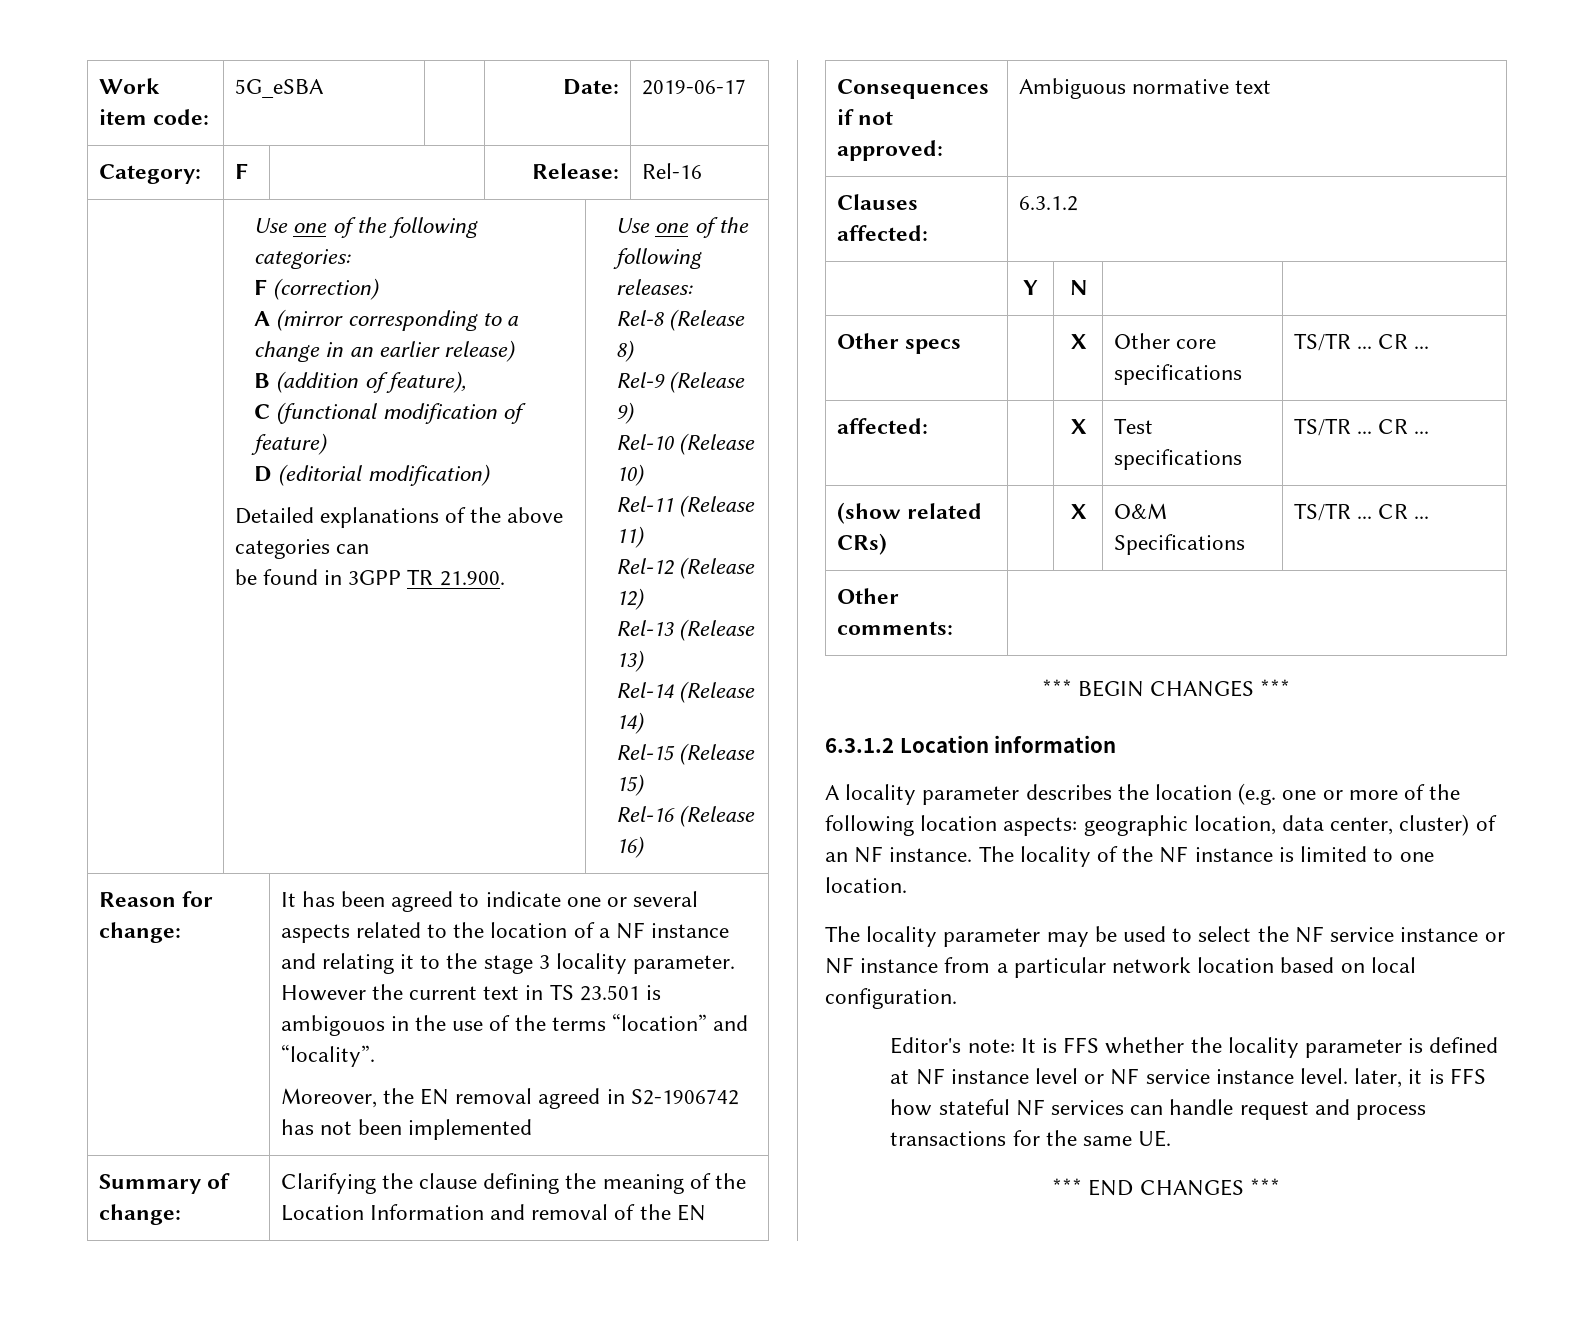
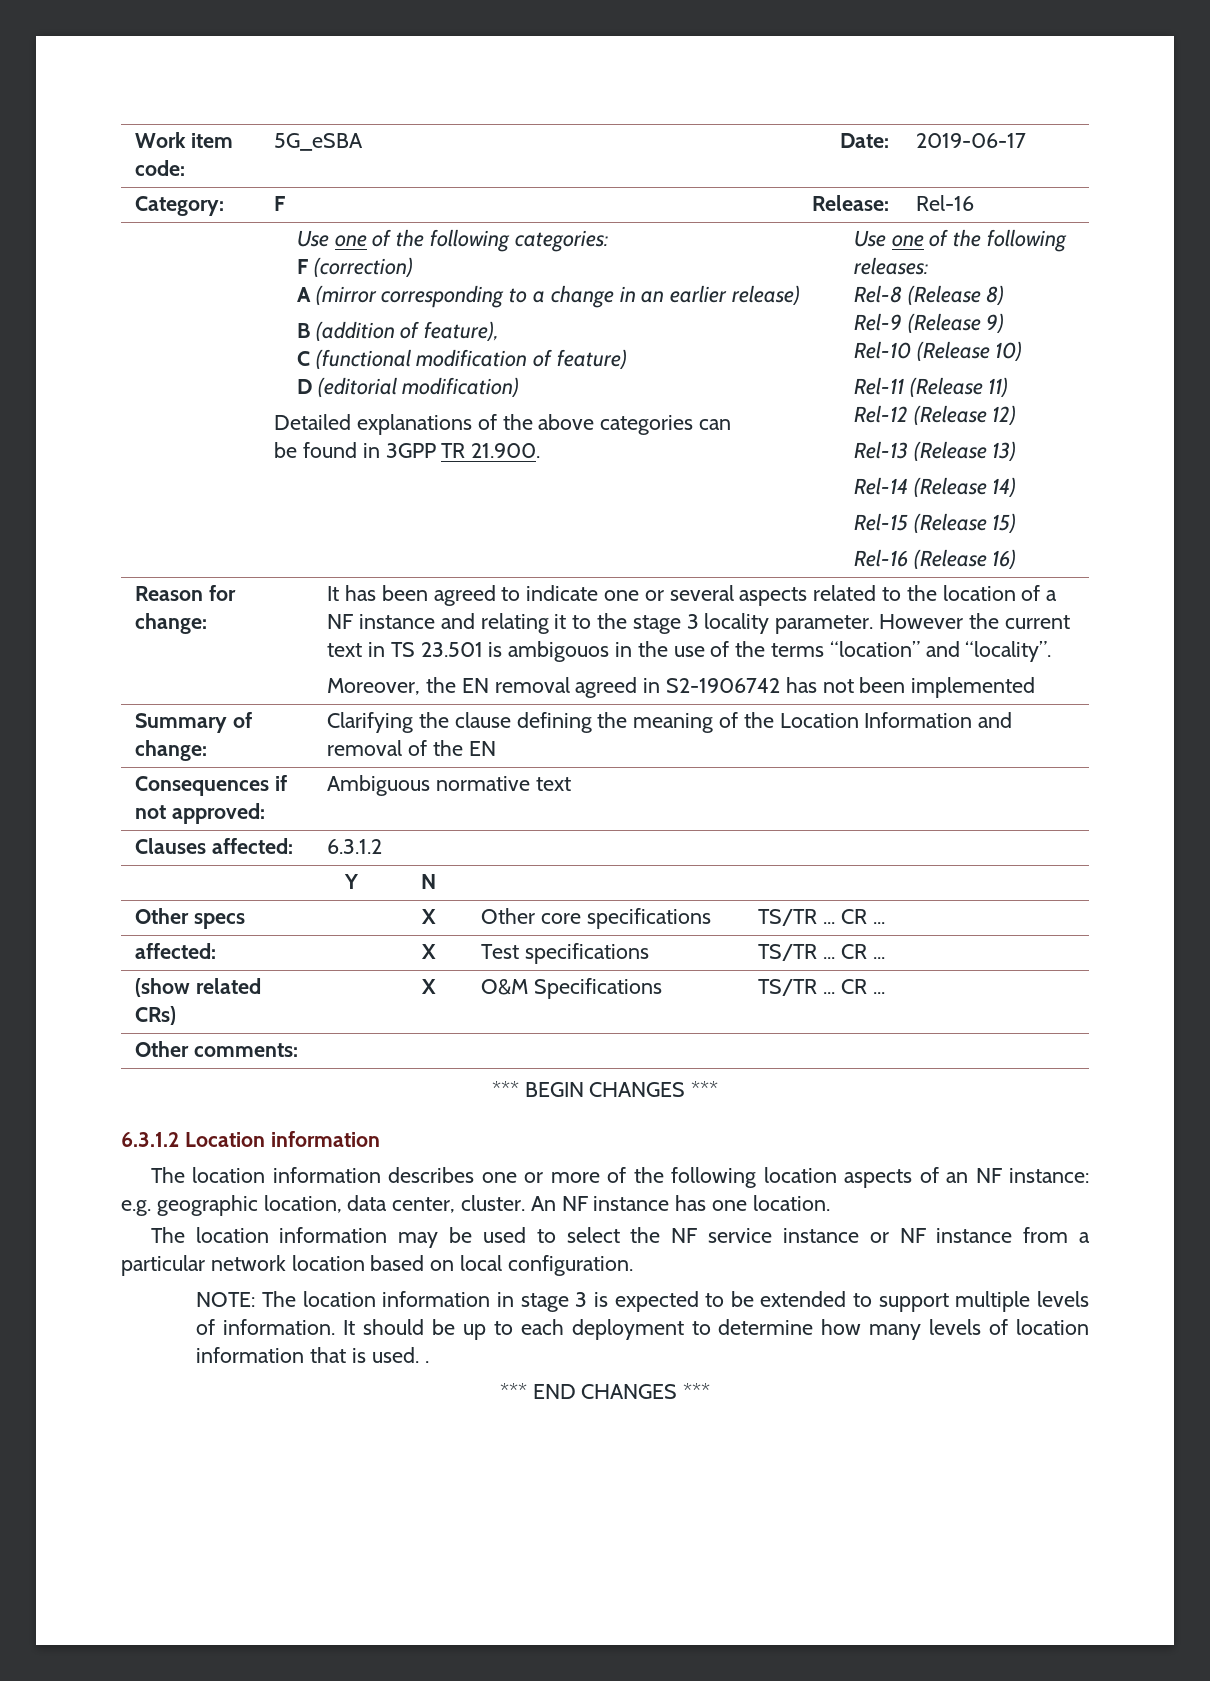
- A locality parameter describes the location (e.g. one or more of the following location aspects: geographic location, data center, cluster) of an NF instance. The locality of the NF instance is limited to one location.
+ The location information describes one or more of the following location aspects of an NF instance: e.g. geographic location, data center, cluster. An NF instance has one location.
- The locality parameter may be used to select the NF service instance or NF instance from a particular network location based on local configuration.
+ The location information may be used to select the NF service instance or NF instance from a particular network location based on local configuration.
- Editor's note: It is FFS whether the locality parameter is defined at NF instance level or NF service instance level. later, it is FFS how stateful NF services can handle request and process transactions for the same UE.
+ NOTE: The location information in stage 3 is expected to be extended to support multiple levels of information. It should be up to each deployment to determine how many levels of location information that is used. .

